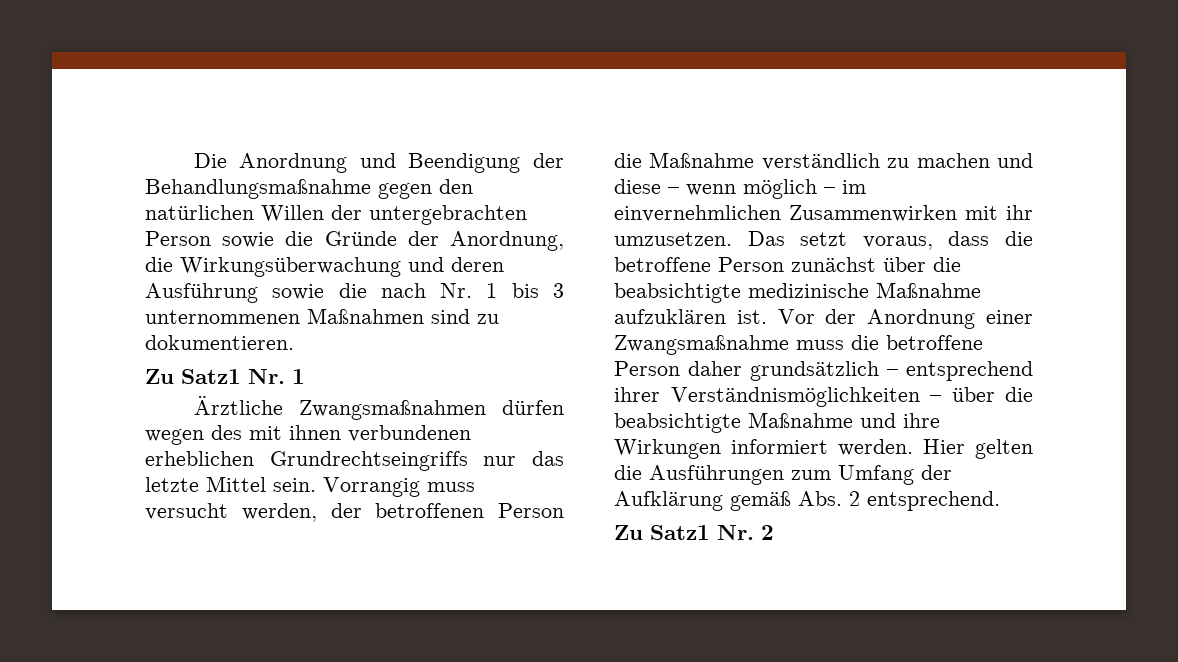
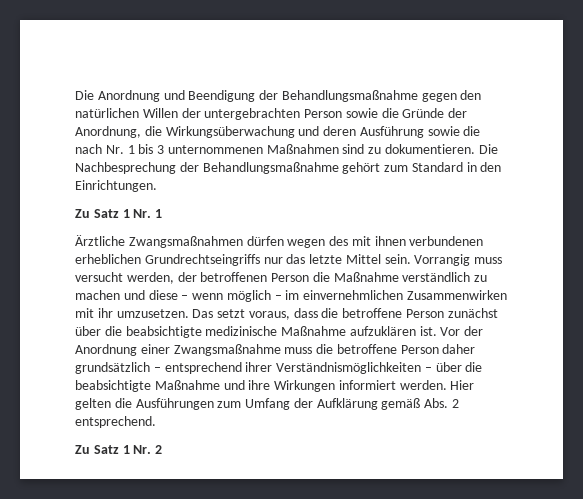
- Die Anordnung und Beendigung der Behandlungsmaßnahme gegen den natürlichen Willen der untergebrachten Person sowie die Gründe der Anordnung, die Wirkungsüberwachung und deren Ausführung sowie die nach Nr. 1 bis 3 unternommenen Maßnahmen sind zu dokumentieren.
- Zu Satz1 Nr. 1
+ Die Anordnung und Beendigung der Behandlungsmaßnahme gegen den natürlichen Willen der untergebrachten Person sowie die Gründe der Anordnung, die Wirkungsüberwachung und deren Ausführung sowie die nach Nr. 1 bis 3 unternommenen Maßnahmen sind zu dokumentieren. Die Nachbesprechung der Behandlungsmaßnahme gehört zum Standard in den Einrichtungen.
+ Zu Satz 1 Nr. 1
- Zu Satz1 Nr. 2
+ Zu Satz 1 Nr. 2

